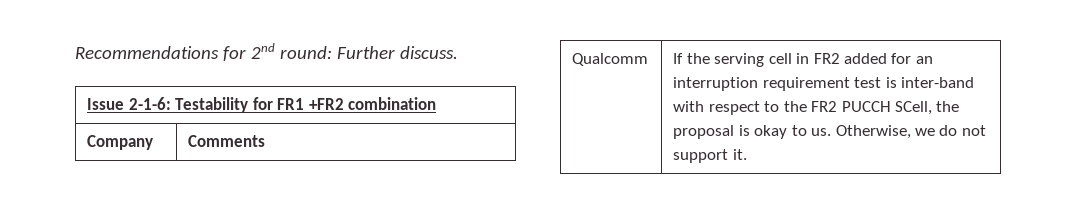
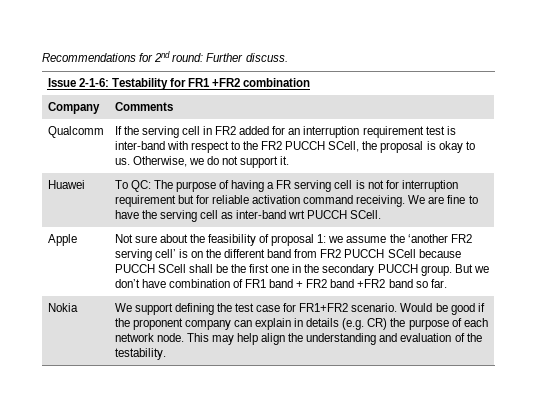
+ Huawei | To QC: The purpose of having a FR serving cell is not for interruption requirement but for reliable activation command receiving. We are fine to have the serving cell as inter-band wrt PUCCH SCell.
+ Apple | Not sure about the feasibility of proposal 1: we assume the ‘another FR2 serving cell’ is on the different band from FR2 PUCCH SCell because PUCCH SCell shall be the first one in the secondary PUCCH group. But we don’t have combination of FR1 band + FR2 band +FR2 band so far.
+ Nokia | We support defining the test case for FR1+FR2 scenario. Would be good if the proponent company can explain in details (e.g. CR) the purpose of each network node. This may help align the understanding and evaluation of the testability.

